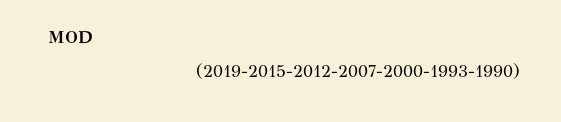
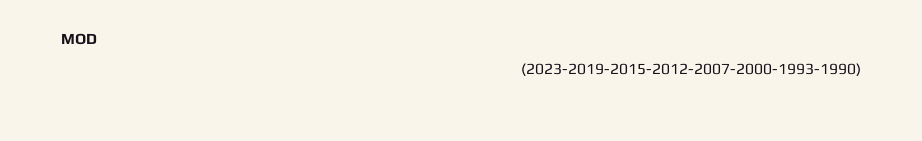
- (2019-2015-2012-2007-2000-1993-1990)
+ (2023-2019-2015-2012-2007-2000-1993-1990)

